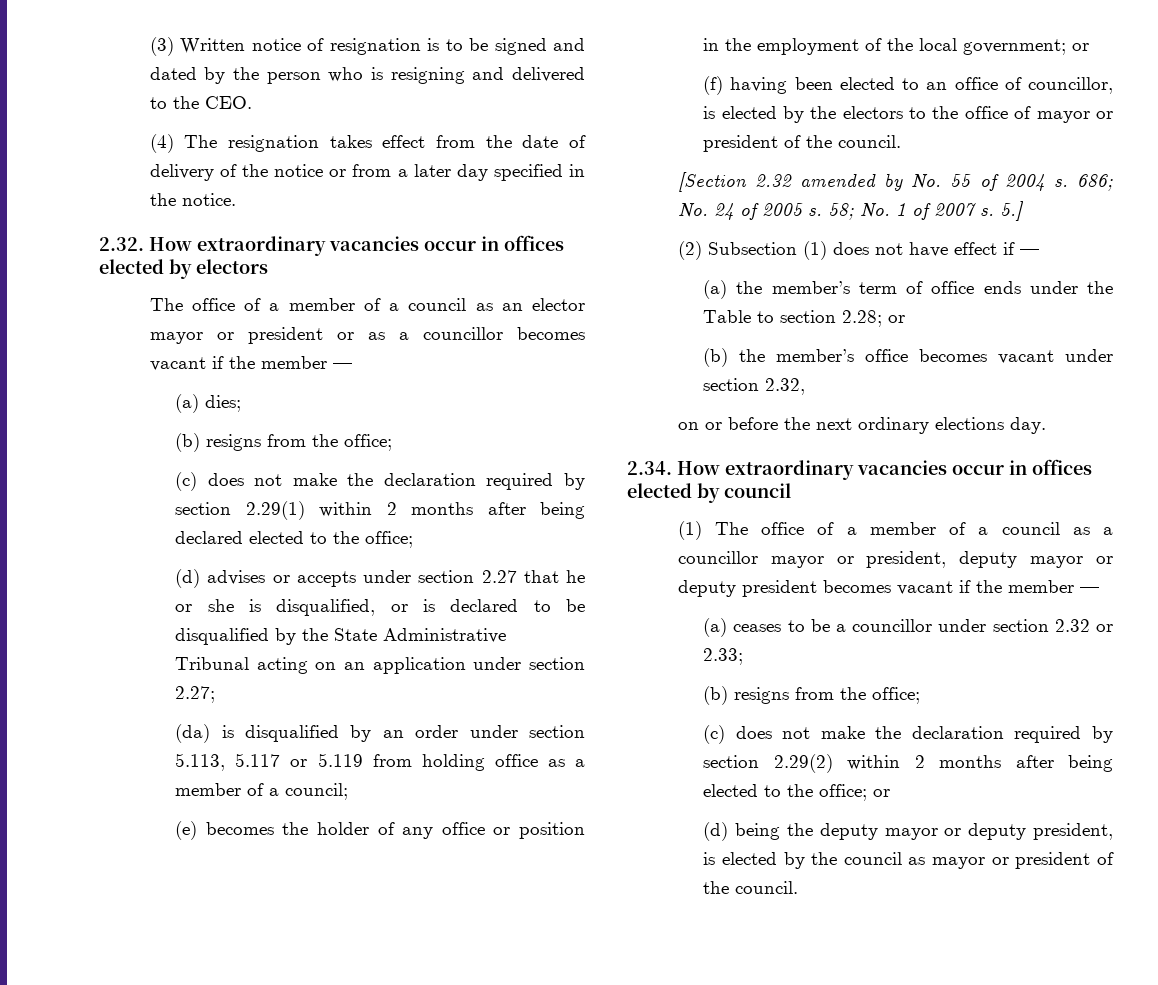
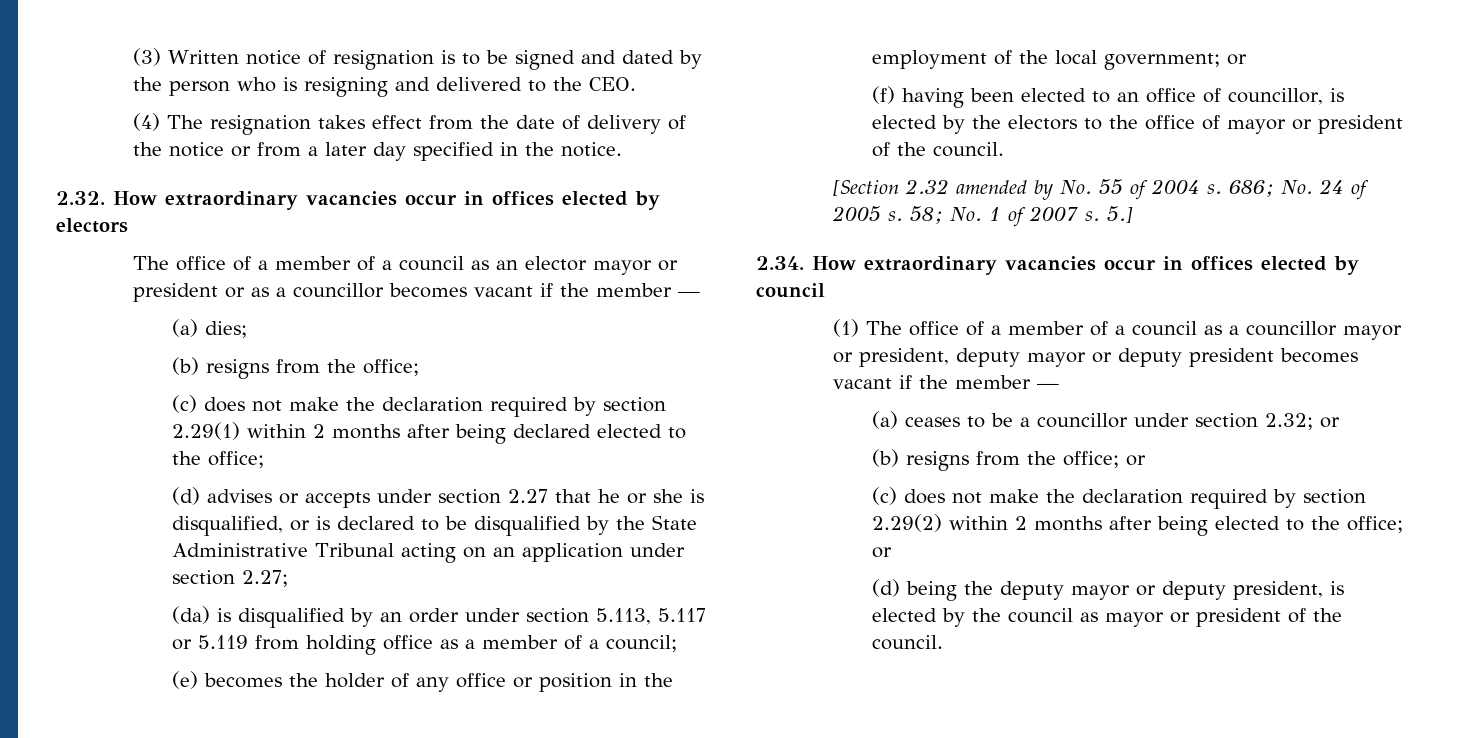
- (2) Subsection (1) does not have effect if —
- (a) the member’s term of office ends under the Table to section 2.28; or
- (b) the member’s office becomes vacant under section 2.32,
- on or before the next ordinary elections day.
- (a) ceases to be a councillor under section 2.32 or 2.33;
- (b) resigns from the office;
+ (a) ceases to be a councillor under section 2.32; or
+ (b) resigns from the office; or

